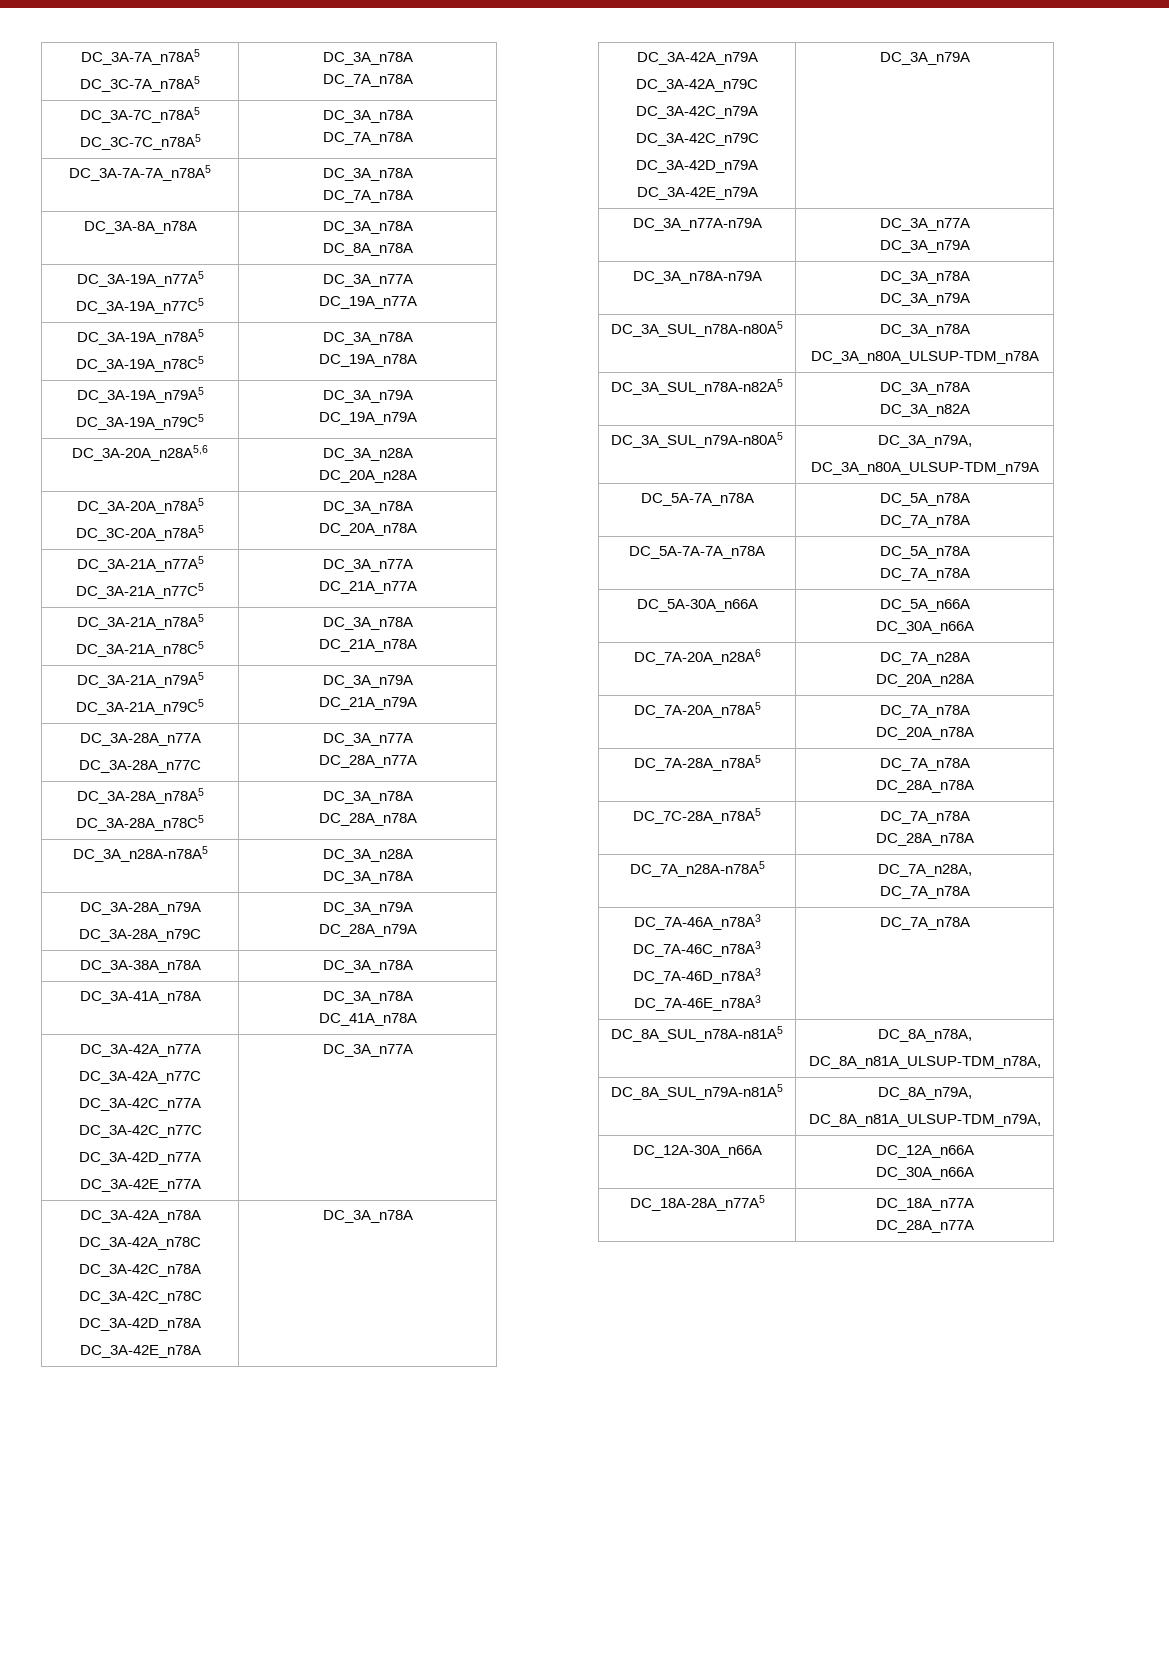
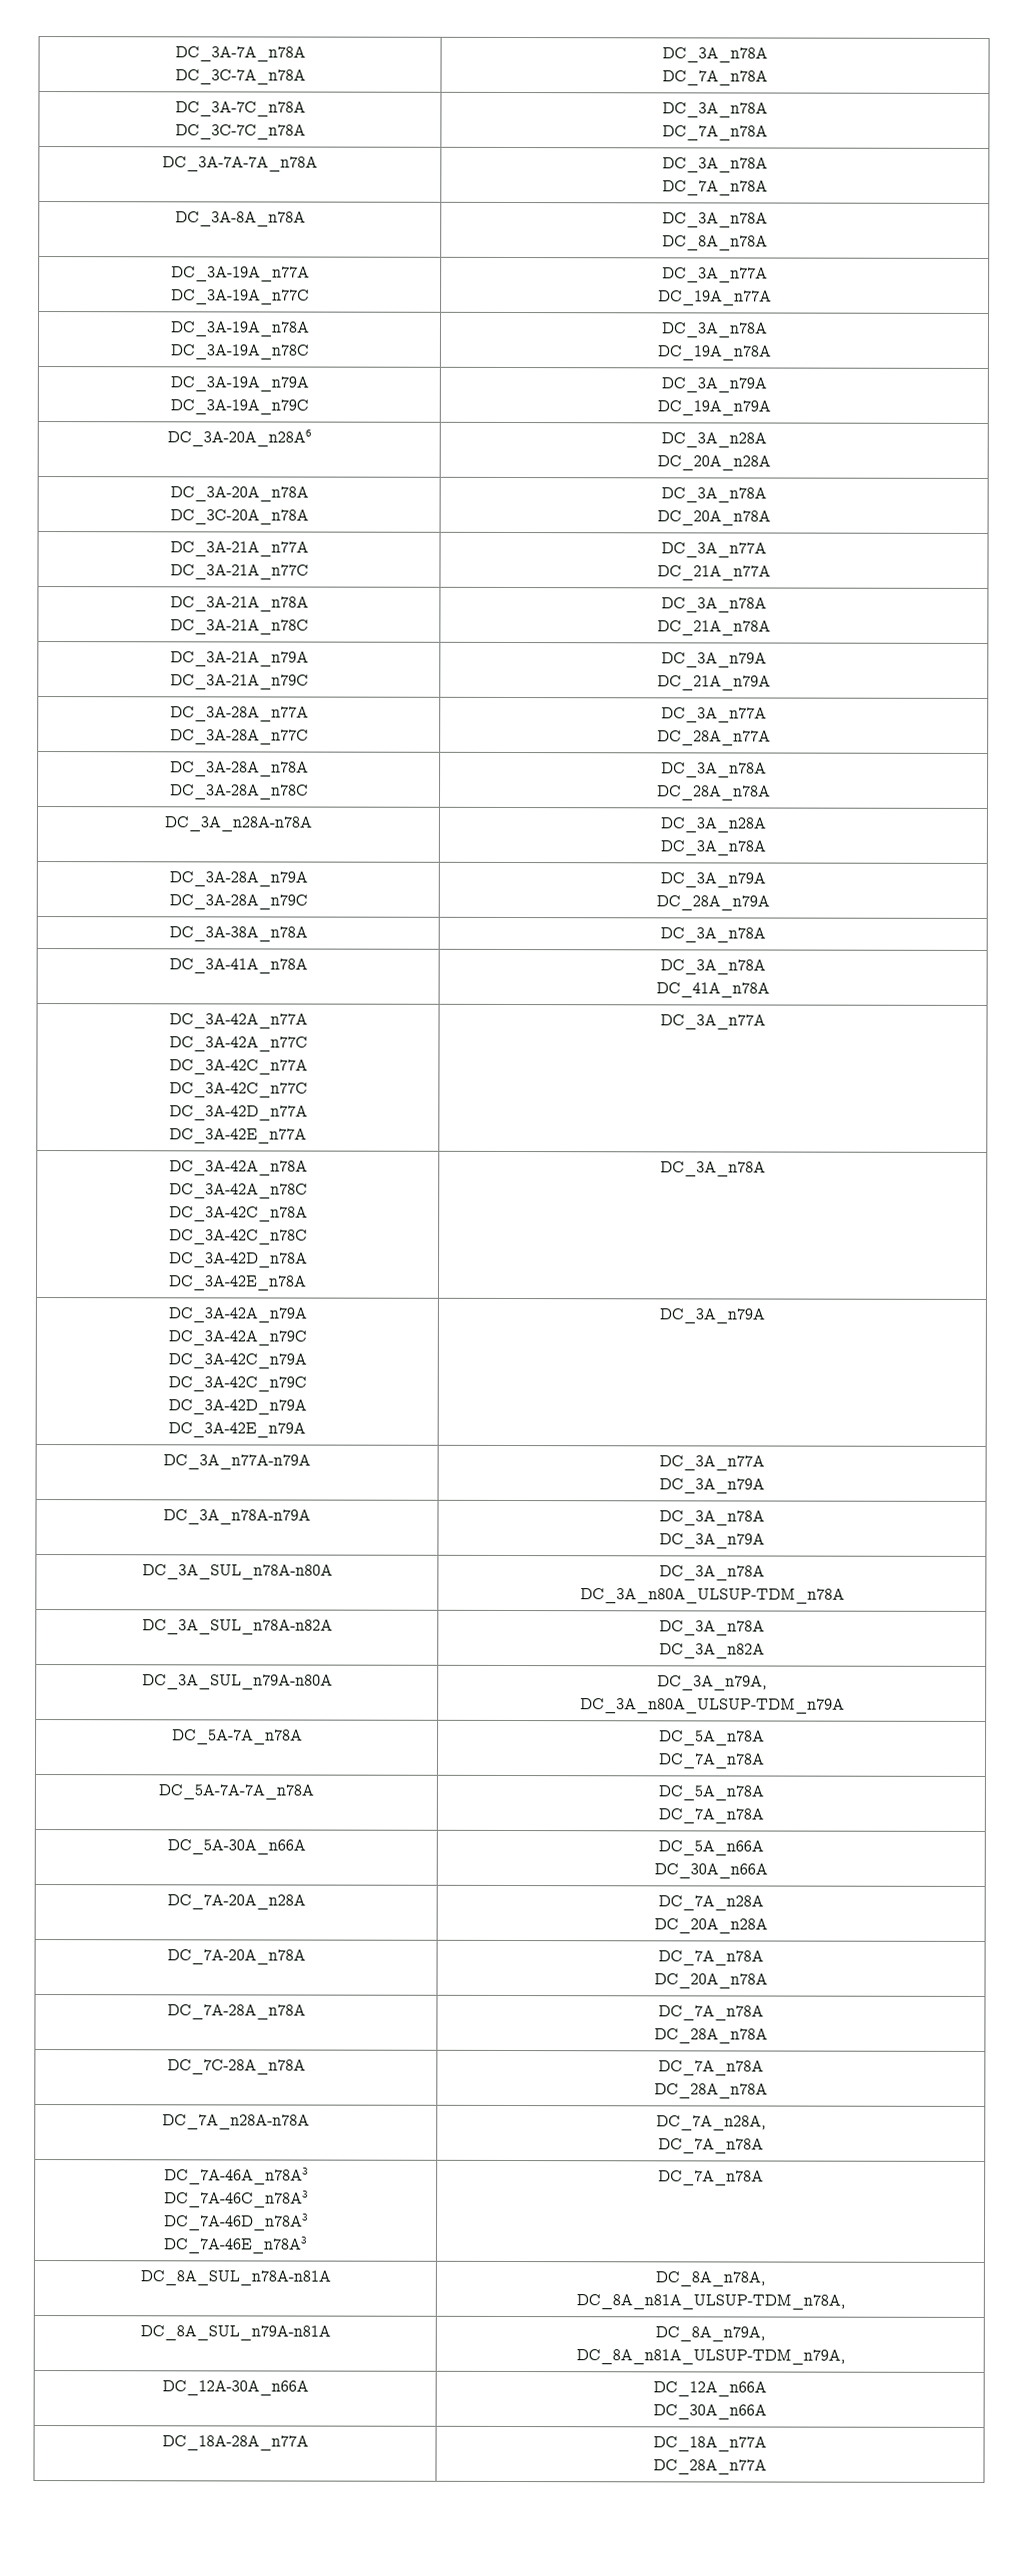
- DC_3A-7A_n78A5
- DC_3C-7A_n78A5 | DC_3A_n78A
+ DC_3A-7A_n78A
+ DC_3C-7A_n78A | DC_3A_n78A
  DC_7A_n78A
- DC_3A-7C_n78A5
- DC_3C-7C_n78A5 | DC_3A_n78A
+ DC_3A-7C_n78A
+ DC_3C-7C_n78A | DC_3A_n78A
  DC_7A_n78A
- DC_3A-7A-7A_n78A5 | DC_3A_n78A
+ DC_3A-7A-7A_n78A | DC_3A_n78A
- DC_3A-19A_n77A5
- DC_3A-19A_n77C5 | DC_3A_n77A
+ DC_3A-19A_n77A
+ DC_3A-19A_n77C | DC_3A_n77A
- DC_3A-19A_n78A5
- DC_3A-19A_n78C5 | DC_3A_n78A
+ DC_3A-19A_n78A
+ DC_3A-19A_n78C | DC_3A_n78A
- DC_3A-19A_n79A5
- DC_3A-19A_n79C5 | DC_3A_n79A
+ DC_3A-19A_n79A
+ DC_3A-19A_n79C | DC_3A_n79A
- DC_3A-20A_n28A5,6 | DC_3A_n28A
+ DC_3A-20A_n28A6 | DC_3A_n28A
- DC_3A-20A_n78A5
- DC_3C-20A_n78A5 | DC_3A_n78A
+ DC_3A-20A_n78A
+ DC_3C-20A_n78A | DC_3A_n78A
- DC_3A-21A_n77A5
- DC_3A-21A_n77C5 | DC_3A_n77A
+ DC_3A-21A_n77A
+ DC_3A-21A_n77C | DC_3A_n77A
- DC_3A-21A_n78A5
- DC_3A-21A_n78C5 | DC_3A_n78A
+ DC_3A-21A_n78A
+ DC_3A-21A_n78C | DC_3A_n78A
- DC_3A-21A_n79A5
- DC_3A-21A_n79C5 | DC_3A_n79A
+ DC_3A-21A_n79A
+ DC_3A-21A_n79C | DC_3A_n79A
- DC_3A-28A_n78A5
- DC_3A-28A_n78C5 | DC_3A_n78A
+ DC_3A-28A_n78A
+ DC_3A-28A_n78C | DC_3A_n78A
- DC_3A_n28A-n78A5 | DC_3A_n28A
+ DC_3A_n28A-n78A | DC_3A_n28A
- DC_3A_SUL_n78A-n80A5 | DC_3A_n78A
+ DC_3A_SUL_n78A-n80A | DC_3A_n78A
- DC_3A_SUL_n78A-n82A5 | DC_3A_n78A
+ DC_3A_SUL_n78A-n82A | DC_3A_n78A
- DC_3A_SUL_n79A-n80A5 | DC_3A_n79A,
+ DC_3A_SUL_n79A-n80A | DC_3A_n79A,
- DC_7A-20A_n28A6 | DC_7A_n28A
+ DC_7A-20A_n28A | DC_7A_n28A
- DC_7A-20A_n78A5 | DC_7A_n78A
+ DC_7A-20A_n78A | DC_7A_n78A
- DC_7A-28A_n78A5 | DC_7A_n78A
+ DC_7A-28A_n78A | DC_7A_n78A
  DC_28A_n78A
- DC_7C-28A_n78A5 | DC_7A_n78A
+ DC_7C-28A_n78A | DC_7A_n78A
  DC_28A_n78A
- DC_7A_n28A-n78A5 | DC_7A_n28A,
+ DC_7A_n28A-n78A | DC_7A_n28A,
- DC_8A_SUL_n78A-n81A5 | DC_8A_n78A,
+ DC_8A_SUL_n78A-n81A | DC_8A_n78A,
- DC_8A_SUL_n79A-n81A5 | DC_8A_n79A,
+ DC_8A_SUL_n79A-n81A | DC_8A_n79A,
- DC_18A-28A_n77A5 | DC_18A_n77A
+ DC_18A-28A_n77A | DC_18A_n77A

